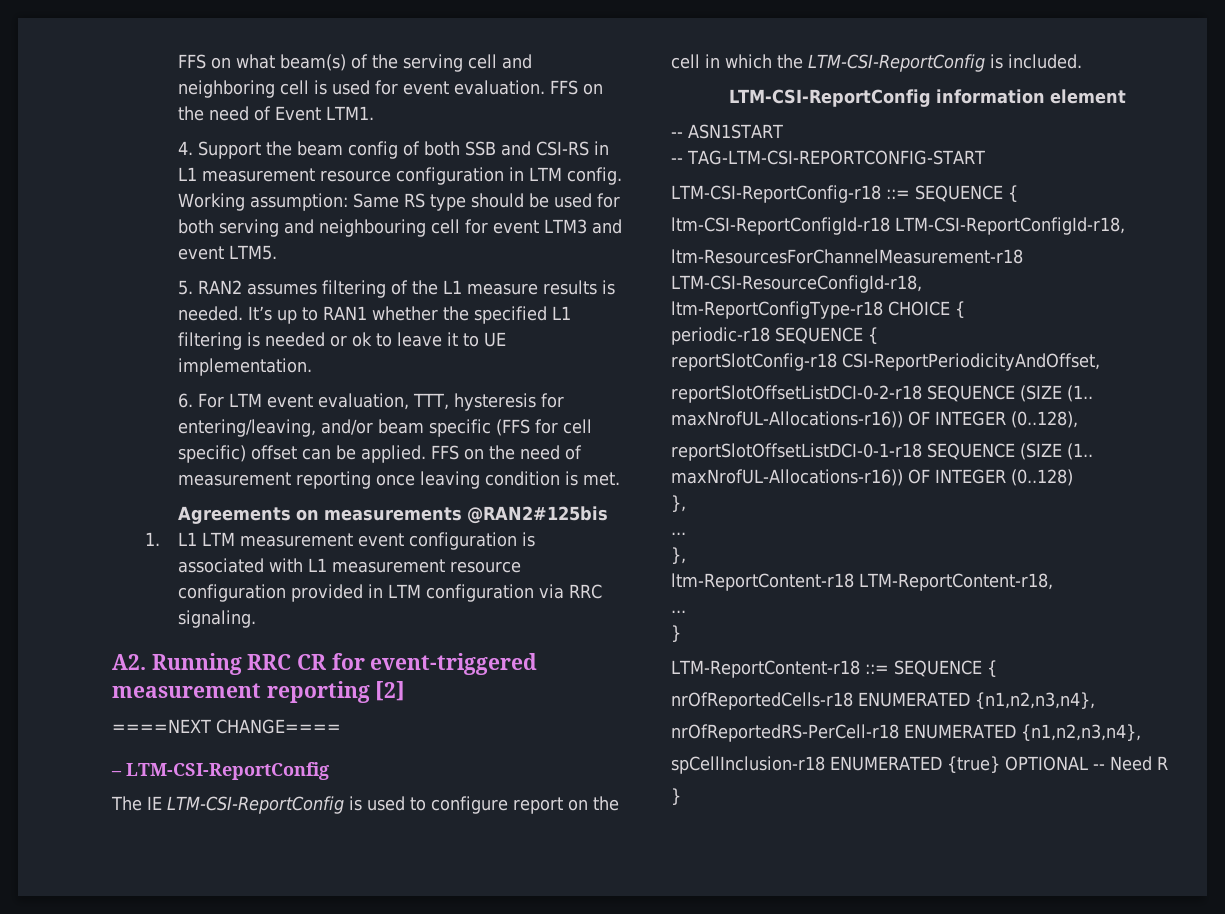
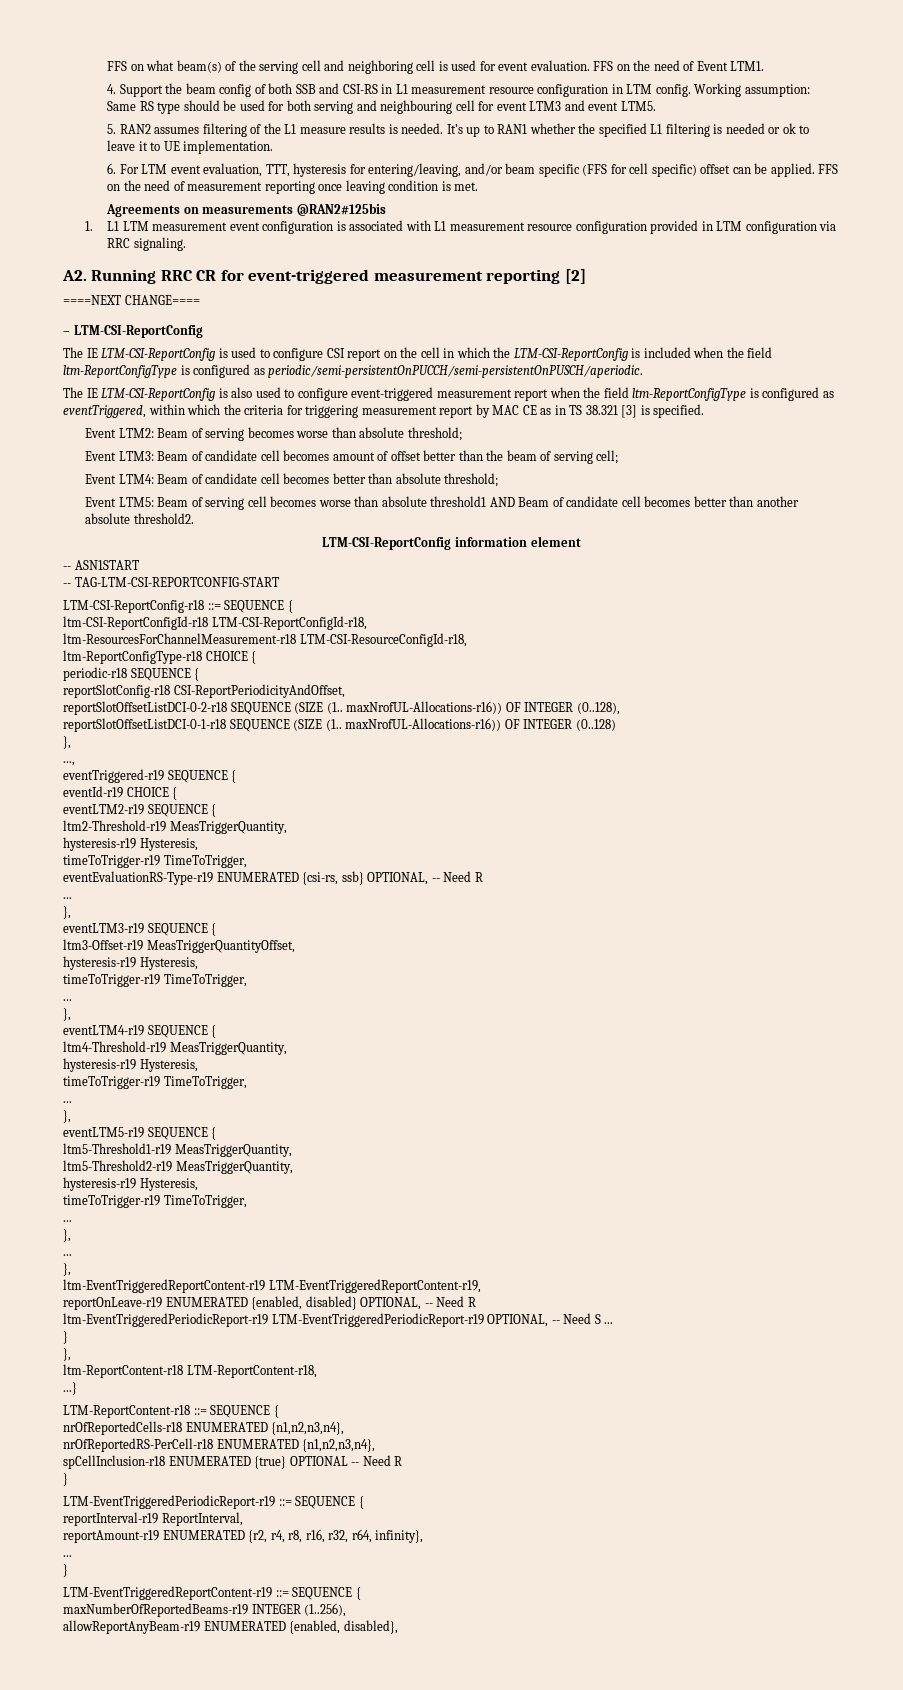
- The IE LTM-CSI-ReportConfig is used to configure report on the cell in which the LTM-CSI-ReportConfig is included.
+ The IE LTM-CSI-ReportConfig is used to configure CSI report on the cell in which the LTM-CSI-ReportConfig is included when the field ltm-ReportConfigType is configured as periodic/semi-persistentOnPUCCH/semi-persistentOnPUSCH/aperiodic.
+ The IE LTM-CSI-ReportConfig is also used to configure event-triggered measurement report when the field ltm-ReportConfigType is configured as eventTriggered, within which the criteria for triggering measurement report by MAC CE as in TS 38.321 [3] is specified.
+ Event LTM2: Beam of serving becomes worse than absolute threshold;
+ Event LTM3: Beam of candidate cell becomes amount of offset better than the beam of serving cell;
+ Event LTM4: Beam of candidate cell becomes better than absolute threshold;
+ Event LTM5: Beam of serving cell becomes worse than absolute threshold1 AND Beam of candidate cell becomes better than another absolute threshold2.
  reportSlotOffsetListDCI-0-1-r18 SEQUENCE (SIZE (1.. maxNrofUL-Allocations-r16)) OF INTEGER (0..128)
  },
+ ...,
+ eventTriggered-r19 SEQUENCE {
+ eventId-r19 CHOICE {
+ eventLTM2-r19 SEQUENCE {
+ ltm2-Threshold-r19 MeasTriggerQuantity,
+ hysteresis-r19 Hysteresis,
+ timeToTrigger-r19 TimeToTrigger,
+ eventEvaluationRS-Type-r19 ENUMERATED {csi-rs, ssb} OPTIONAL, -- Need R
  ...
+ },
+ eventLTM3-r19 SEQUENCE {
+ ltm3-Offset-r19 MeasTriggerQuantityOffset,
+ hysteresis-r19 Hysteresis,
+ timeToTrigger-r19 TimeToTrigger,
+ ...
+ },
+ eventLTM4-r19 SEQUENCE {
+ ltm4-Threshold-r19 MeasTriggerQuantity,
+ hysteresis-r19 Hysteresis,
+ timeToTrigger-r19 TimeToTrigger,
+ ...
+ },
+ eventLTM5-r19 SEQUENCE {
+ ltm5-Threshold1-r19 MeasTriggerQuantity,
+ ltm5-Threshold2-r19 MeasTriggerQuantity,
+ hysteresis-r19 Hysteresis,
+ timeToTrigger-r19 TimeToTrigger,
+ ...
+ },
+ ...
+ },
+ ltm-EventTriggeredReportContent-r19 LTM-EventTriggeredReportContent-r19,
+ reportOnLeave-r19 ENUMERATED {enabled, disabled} OPTIONAL, -- Need R
+ ltm-EventTriggeredPeriodicReport-r19 LTM-EventTriggeredPeriodicReport-r19 OPTIONAL, -- Need S ...
+ }
  ltm-ReportContent-r18 LTM-ReportContent-r18,
- ...
- }
+ ...}
+ LTM-EventTriggeredPeriodicReport-r19 ::= SEQUENCE {
+ reportInterval-r19 ReportInterval,
+ reportAmount-r19 ENUMERATED {r2, r4, r8, r16, r32, r64, infinity},
+ ...
+ }
+ LTM-EventTriggeredReportContent-r19 ::= SEQUENCE {
+ maxNumberOfReportedBeams-r19 INTEGER (1..256),
+ allowReportAnyBeam-r19 ENUMERATED {enabled, disabled},

